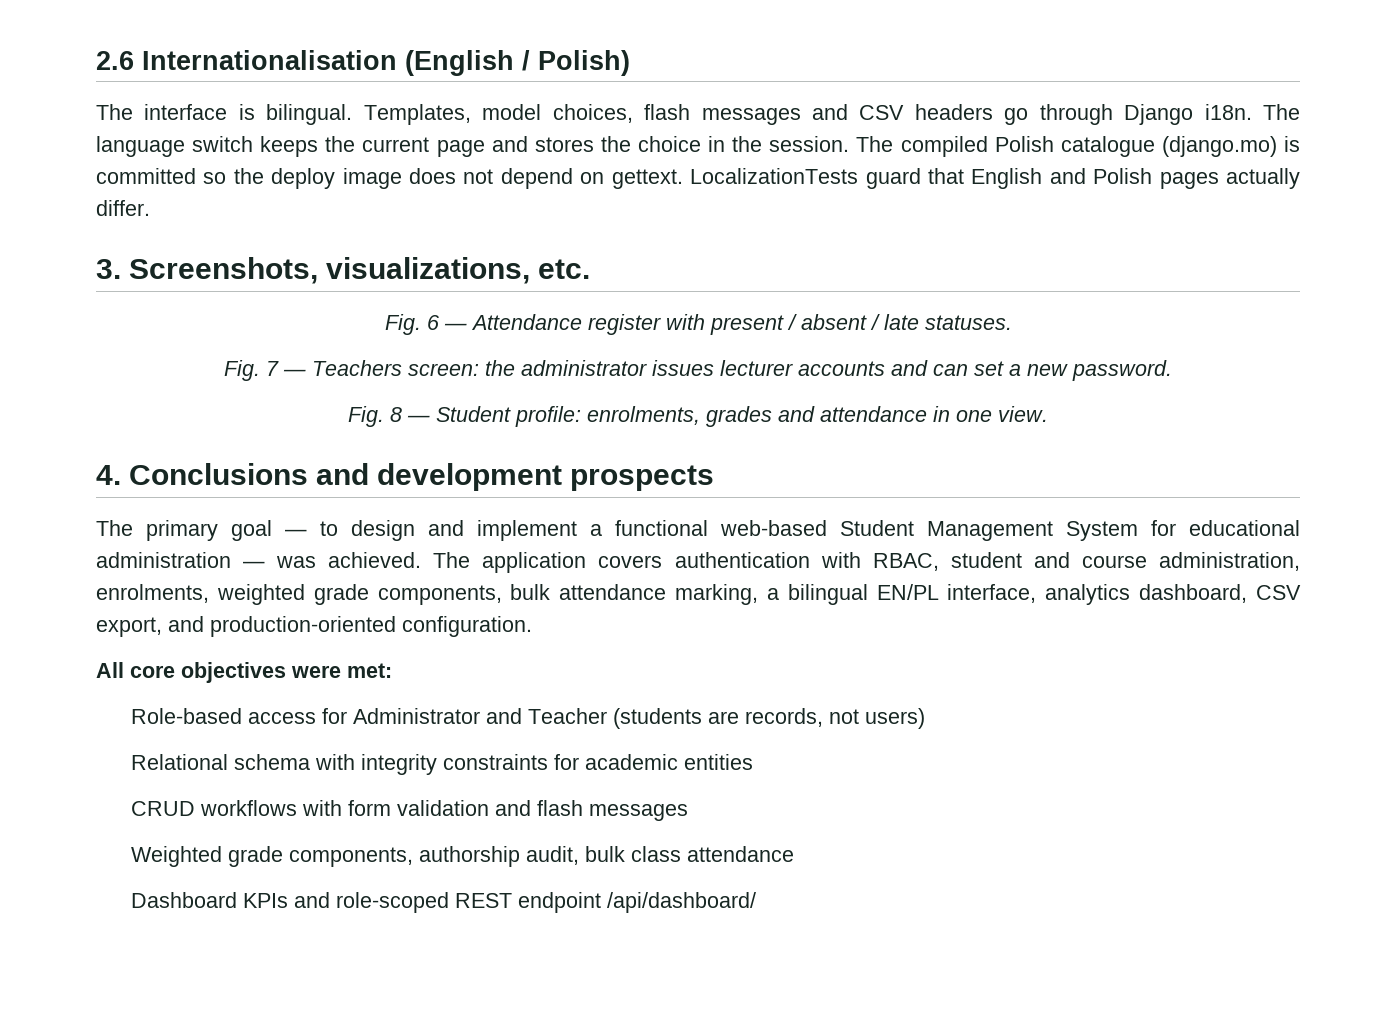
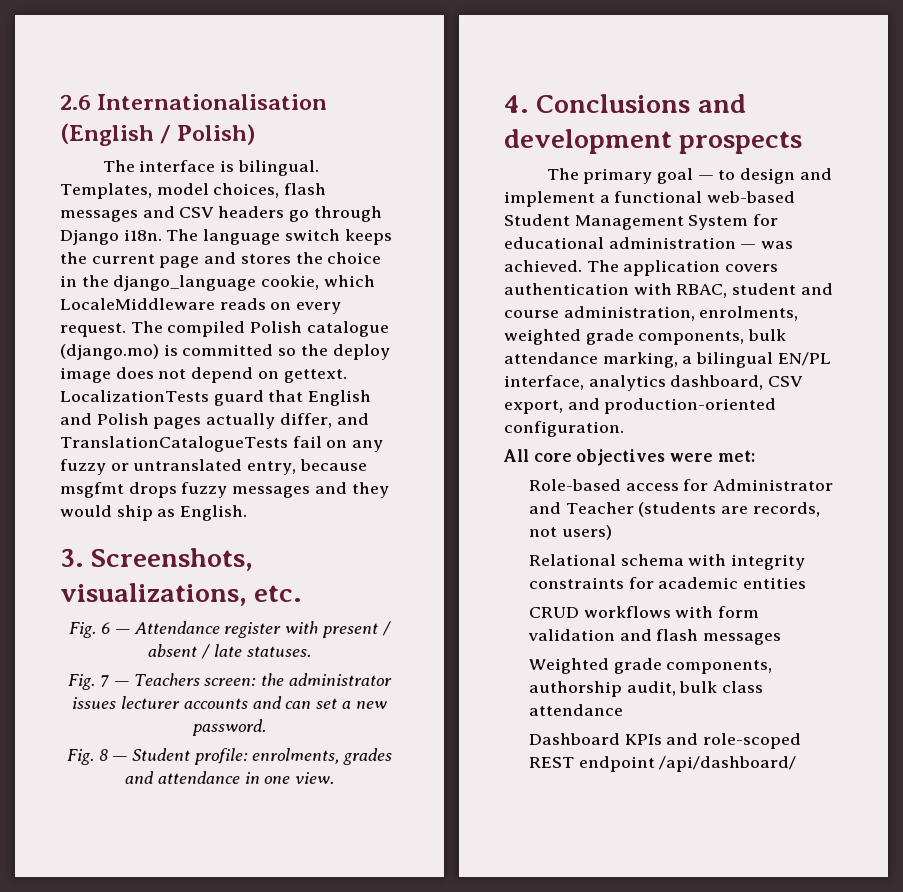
- The language switch keeps the current page and stores the choice in the session.
+ The language switch keeps the current page and stores the choice in the django_language cookie, which LocaleMiddleware reads on every request.
- LocalizationTests guard that English and Polish pages actually differ.
+ LocalizationTests guard that English and Polish pages actually differ, and TranslationCatalogueTests fail on any fuzzy or untranslated entry, because msgfmt drops fuzzy messages and they would ship as English.

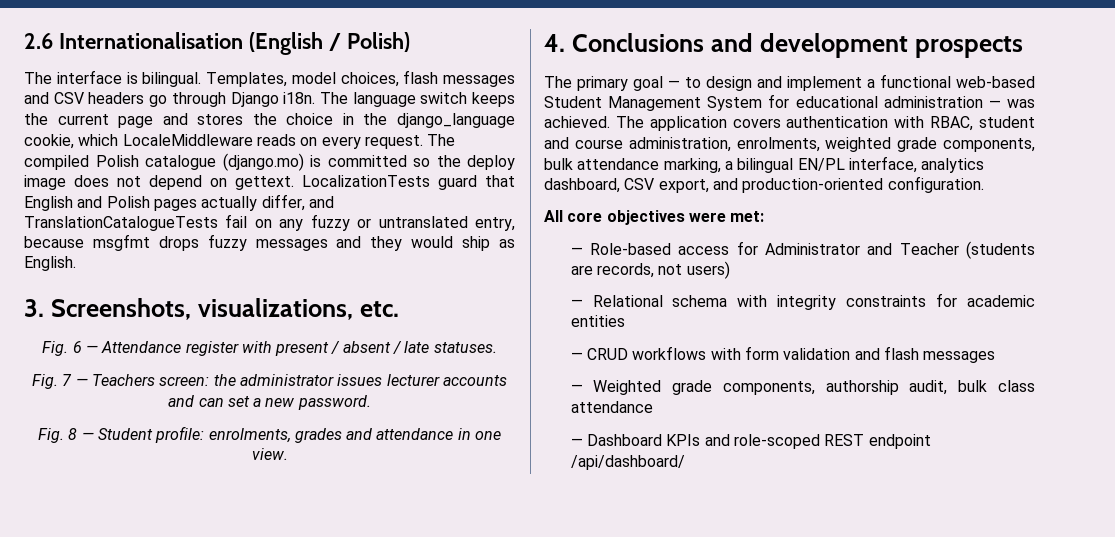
- Role-based access for Administrator and Teacher (students are records, not users)
+ — Role-based access for Administrator and Teacher (students are records, not users)
- Relational schema with integrity constraints for academic entities
+ — Relational schema with integrity constraints for academic entities
- CRUD workflows with form validation and flash messages
+ — CRUD workflows with form validation and flash messages
- Weighted grade components, authorship audit, bulk class attendance
+ — Weighted grade components, authorship audit, bulk class attendance
- Dashboard KPIs and role-scoped REST endpoint /api/dashboard/
+ — Dashboard KPIs and role-scoped REST endpoint /api/dashboard/

